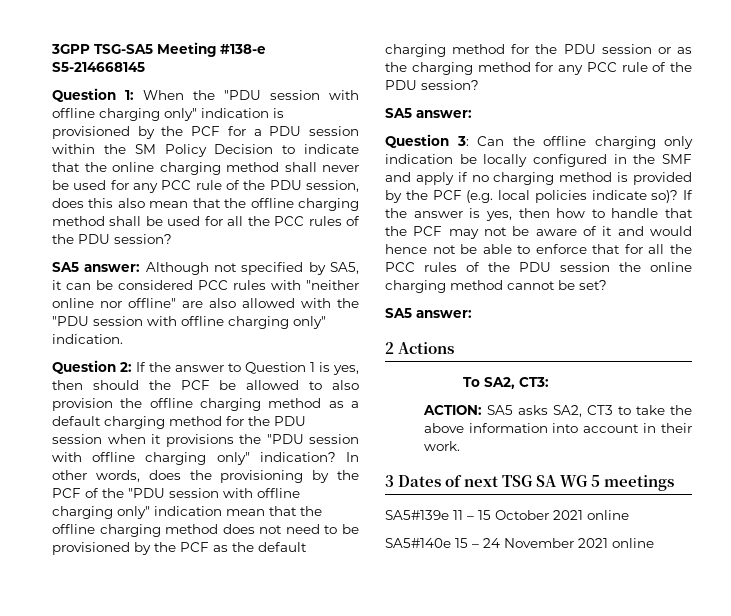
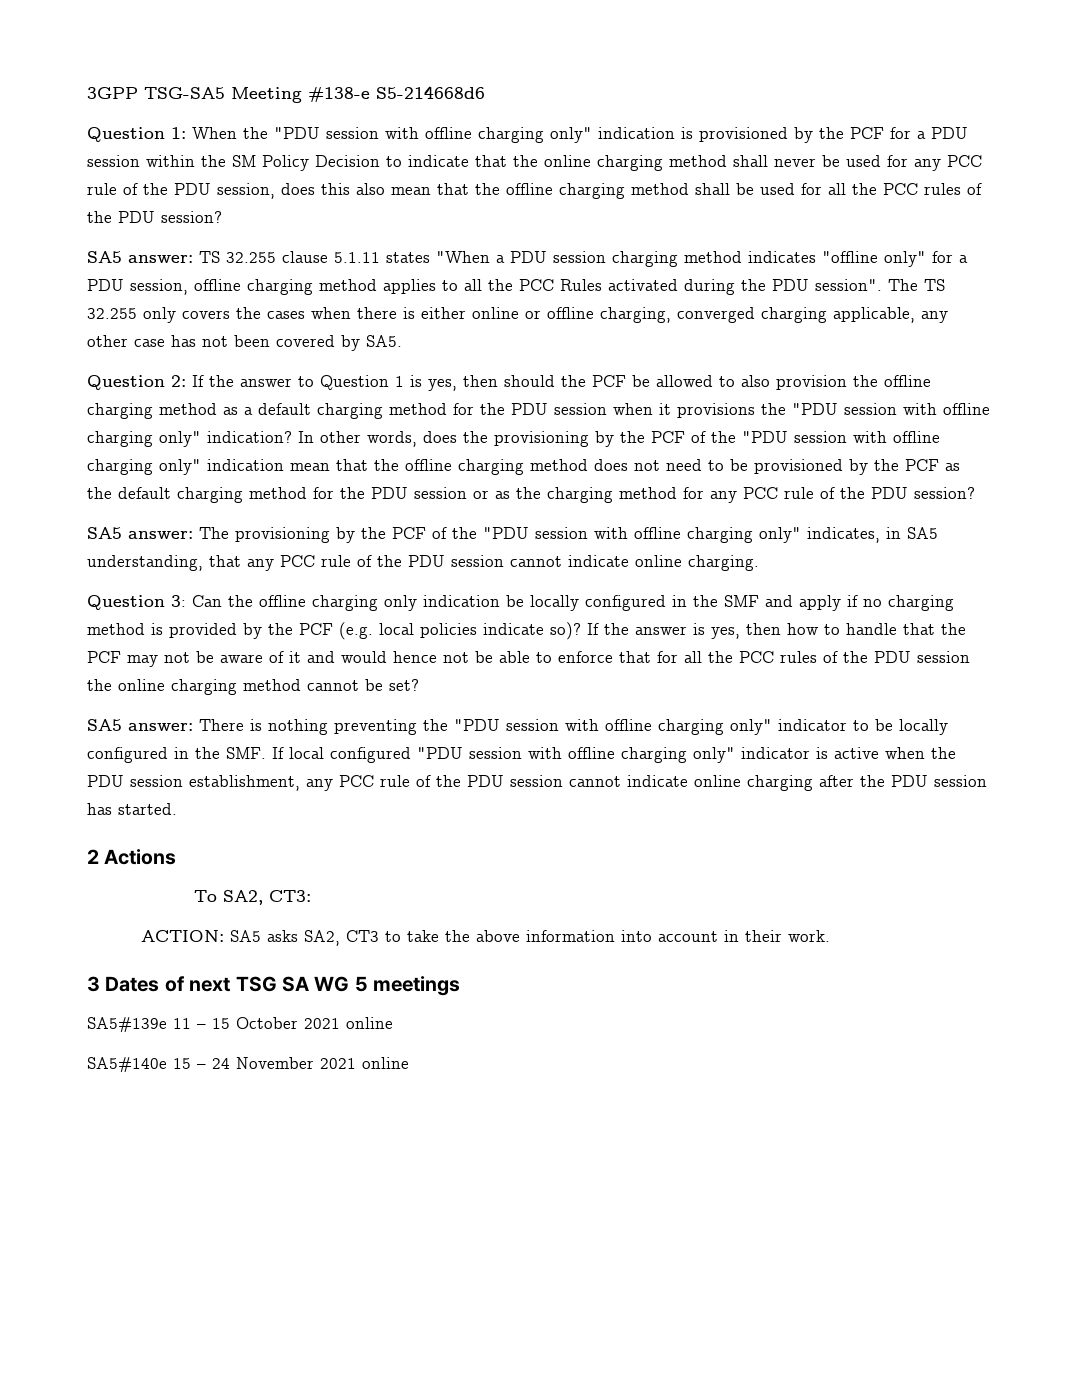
- 3GPP TSG-SA5 Meeting #138-e S5-214668145
+ 3GPP TSG-SA5 Meeting #138-e S5-214668d6
- SA5 answer: Although not specified by SA5, it can be considered PCC rules with "neither online nor offline" are also allowed with the "PDU session with offline charging only" indication.
+ SA5 answer: TS 32.255 clause 5.1.11 states "When a PDU session charging method indicates "offline only" for a PDU session, offline charging method applies to all the PCC Rules activated during the PDU session". The TS 32.255 only covers the cases when there is either online or offline charging, converged charging applicable, any other case has not been covered by SA5.
  In other words, does the provisioning by the PCF of the "PDU session with offline charging only" indication mean that the offline charging method does not need to be provisioned by the PCF as the default charging method for the PDU session or as the charging method for any PCC rule of the PDU session?
- SA5 answer:
+ SA5 answer: The provisioning by the PCF of the "PDU session with offline charging only" indicates, in SA5 understanding, that any PCC rule of the PDU session cannot indicate online charging.
  If the answer is yes, then how to handle that the PCF may not be aware of it and would hence not be able to enforce that for all the PCC rules of the PDU session the online charging method cannot be set?
- SA5 answer:
+ SA5 answer: There is nothing preventing the "PDU session with offline charging only" indicator to be locally configured in the SMF. If local configured "PDU session with offline charging only" indicator is active when the PDU session establishment, any PCC rule of the PDU session cannot indicate online charging after the PDU session has started.

